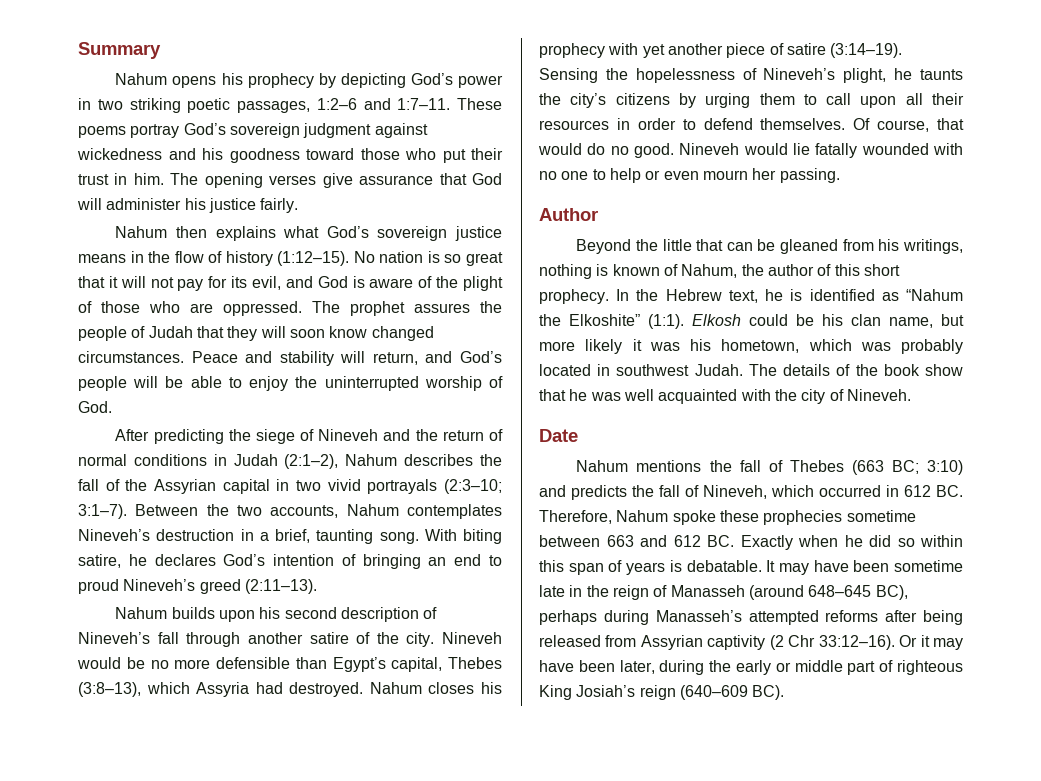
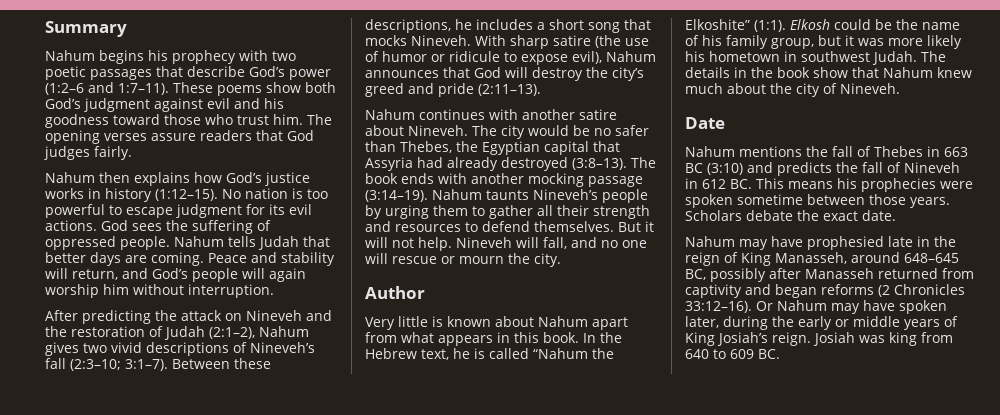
- Nahum opens his prophecy by depicting God’s power in two striking poetic passages, 1:2–6 and 1:7–11. These poems portray God’s sovereign judgment against wickedness and his goodness toward those who put their trust in him. The opening verses give assurance that God will administer his justice fairly.
- Nahum then explains what God’s sovereign justice means in the flow of history (1:12–15).
+ Nahum begins his prophecy with two poetic passages that describe God’s power (1:2–6 and 1:7–11). These poems show both God’s judgment against evil and his goodness toward those who trust him. The opening verses assure readers that God judges fairly.
+ Nahum then explains how God’s justice works in history (1:12–15).
- No nation is so great that it will not pay for its evil, and God is aware of the plight of those who are oppressed. The prophet assures the people of Judah that they will soon know changed circumstances.
+ No nation is too powerful to escape judgment for its evil actions. God sees the suffering of oppressed people. Nahum tells Judah that better days are coming.
- Peace and stability will return, and God’s people will be able to enjoy the uninterrupted worship of God.
+ Peace and stability will return, and God’s people will again worship him without interruption.
- After predicting the siege of Nineveh and the return of normal conditions in Judah (2:1–2), Nahum describes the fall of the Assyrian capital in two vivid portrayals (2:3–10; 3:1–7). Between the two accounts, Nahum contemplates Nineveh’s destruction in a brief, taunting song. With biting satire, he declares God’s intention of bringing an end to proud Nineveh’s greed (2:11–13).
- Nahum builds upon his second description of Nineveh’s fall through another satire of the city. Nineveh would be no more defensible than Egypt’s capital, Thebes (3:8–13), which Assyria had destroyed. Nahum closes his prophecy with yet another piece of satire (3:14–19). Sensing the hopelessness of Nineveh’s plight, he taunts the city’s citizens by urging them to call upon all their resources in order to defend themselves. Of course, that would do no good. Nineveh would lie fatally wounded with no one to help or even mourn her passing.
+ After predicting the attack on Nineveh and the restoration of Judah (2:1–2), Nahum gives two vivid descriptions of Nineveh’s fall (2:3–10; 3:1–7). Between these descriptions, he includes a short song that mocks Nineveh. With sharp satire (the use of humor or ridicule to expose evil), Nahum announces that God will destroy the city’s greed and pride (2:11–13).
+ Nahum continues with another satire about Nineveh. The city would be no safer than Thebes, the Egyptian capital that Assyria had already destroyed (3:8–13). The book ends with another mocking passage (3:14–19). Nahum taunts Nineveh’s people by urging them to gather all their strength and resources to defend themselves. But it will not help. Nineveh will fall, and no one will rescue or mourn the city.
  Author
- Beyond the little that can be gleaned from his writings, nothing is known of Nahum, the author of this short prophecy.
+ Very little is known about Nahum apart from what appears in this book.
- In the Hebrew text, he is identified as “Nahum the Elkoshite” (1:1).
+ In the Hebrew text, he is called “Nahum the Elkoshite” (1:1).
- Elkosh could be his clan name, but more likely it was his hometown, which was probably located in southwest Judah.
+ Elkosh could be the name of his family group, but it was more likely his hometown in southwest Judah.
- The details of the book show that he was well acquainted with the city of Nineveh.
+ The details in the book show that Nahum knew much about the city of Nineveh.
- Nahum mentions the fall of Thebes (663 BC; 3:10) and predicts the fall of Nineveh, which occurred in 612 BC. Therefore, Nahum spoke these prophecies sometime between 663 and 612 BC. Exactly when he did so within this span of years is debatable. It may have been sometime late in the reign of Manasseh (around 648–645 BC), perhaps during Manasseh’s attempted reforms after being released from Assyrian captivity (2 Chr 33:12–16).
+ Nahum mentions the fall of Thebes in 663 BC (3:10) and predicts the fall of Nineveh in 612 BC. This means his prophecies were spoken sometime between those years. Scholars debate the exact date.
+ Nahum may have prophesied late in the reign of King Manasseh, around 648–645 BC, possibly after Manasseh returned from captivity and began reforms (2 Chronicles 33:12–16).
- Or it may have been later, during the early or middle part of righteous King Josiah’s reign (640–609 BC).
+ Or Nahum may have spoken later, during the early or middle years of King Josiah’s reign. Josiah was king from 640 to 609 BC.

